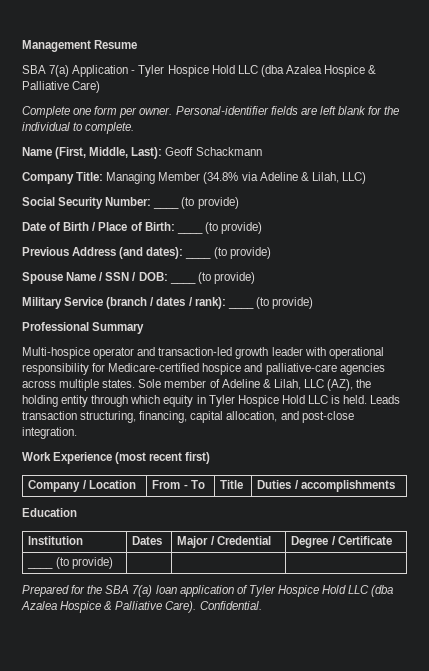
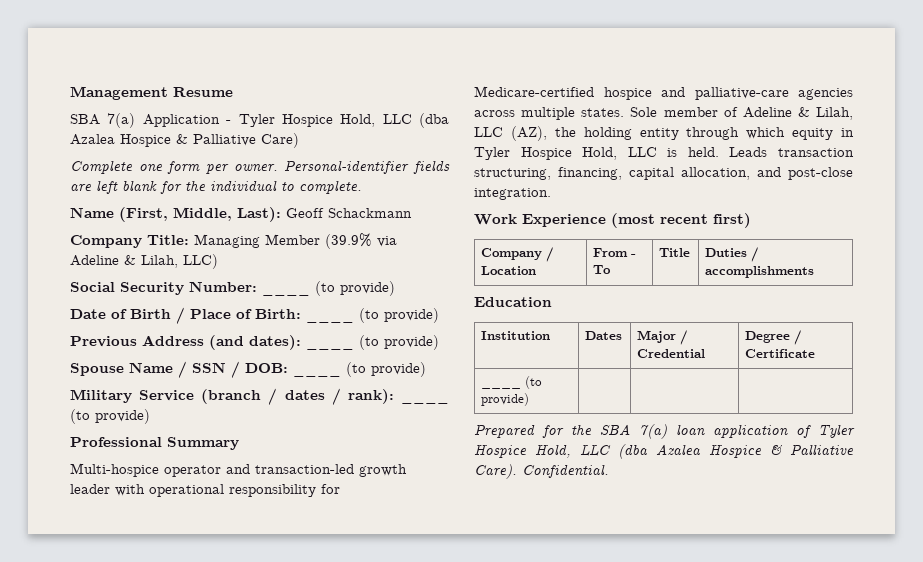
- SBA 7(a) Application - Tyler Hospice Hold LLC (dba Azalea Hospice & Palliative Care)
+ SBA 7(a) Application - Tyler Hospice Hold, LLC (dba Azalea Hospice & Palliative Care)
- Company Title: Managing Member (34.8% via Adeline & Lilah, LLC)
+ Company Title: Managing Member (39.9% via Adeline & Lilah, LLC)
- Sole member of Adeline & Lilah, LLC (AZ), the holding entity through which equity in Tyler Hospice Hold LLC is held.
+ Sole member of Adeline & Lilah, LLC (AZ), the holding entity through which equity in Tyler Hospice Hold, LLC is held.
- Prepared for the SBA 7(a) loan application of Tyler Hospice Hold LLC (dba Azalea Hospice & Palliative Care).
+ Prepared for the SBA 7(a) loan application of Tyler Hospice Hold, LLC (dba Azalea Hospice & Palliative Care).

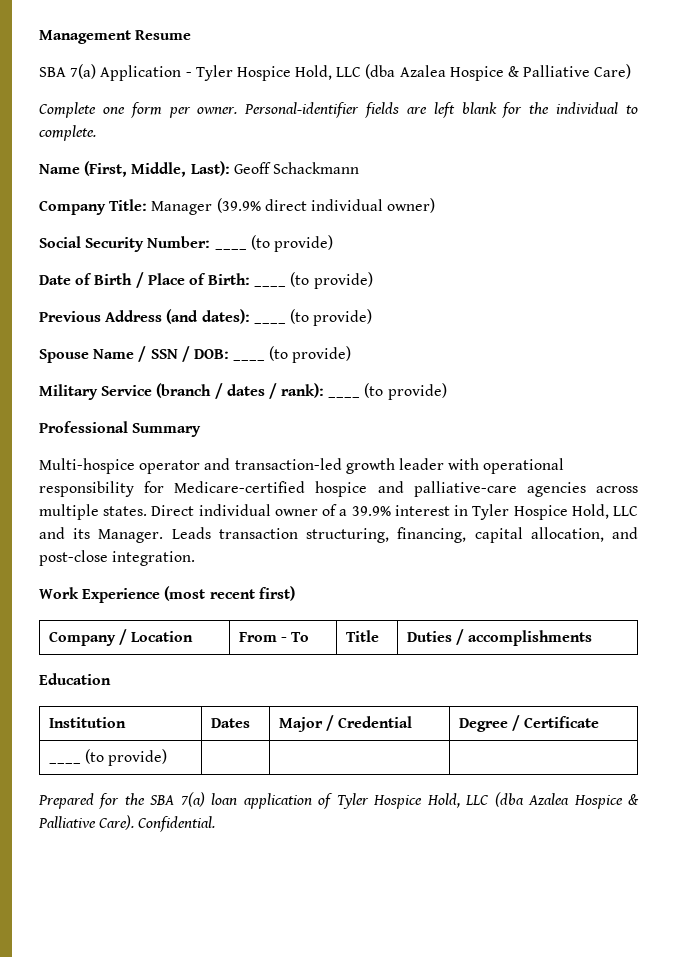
- Company Title: Managing Member (39.9% via Adeline & Lilah, LLC)
+ Company Title: Manager (39.9% direct individual owner)
- Sole member of Adeline & Lilah, LLC (AZ), the holding entity through which equity in Tyler Hospice Hold, LLC is held.
+ Direct individual owner of a 39.9% interest in Tyler Hospice Hold, LLC and its Manager.

